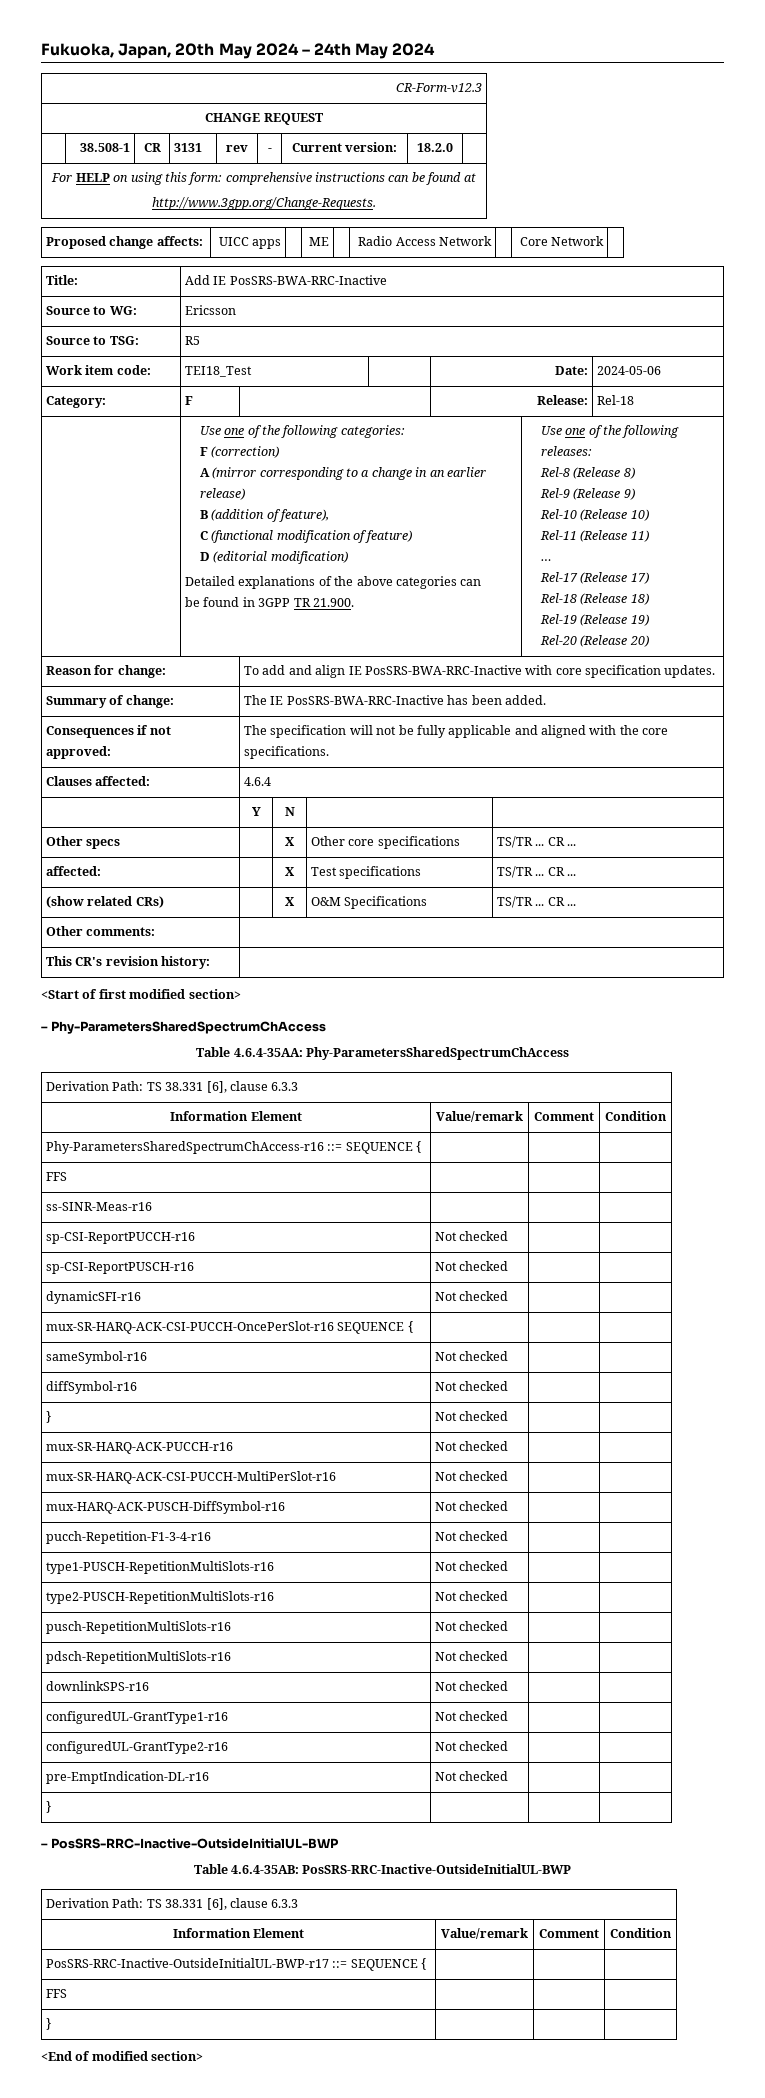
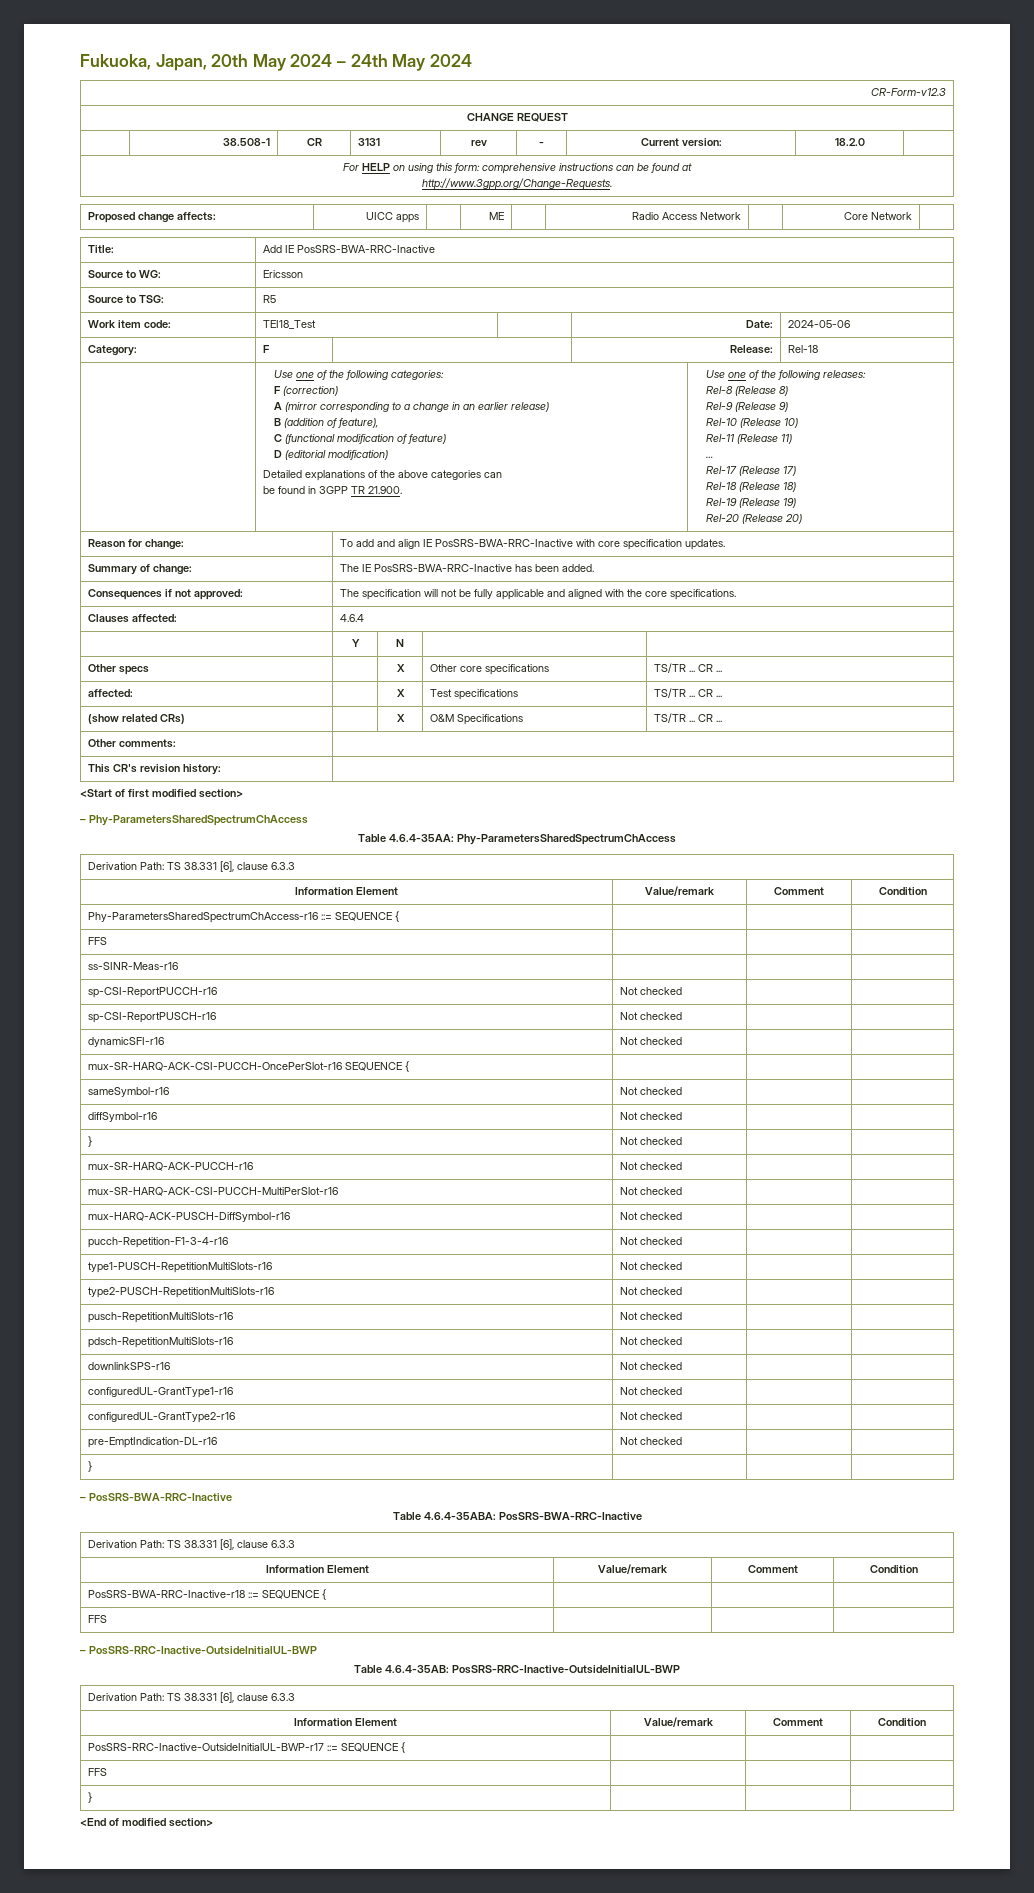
+ – PosSRS-BWA-RRC-Inactive
+ Table 4.6.4-35ABA: PosSRS-BWA-RRC-Inactive
+ Derivation Path: TS 38.331 [6], clause 6.3.3
+ Information Element | Value/remark | Comment | Condition
+ PosSRS-BWA-RRC-Inactive-r18 ::= SEQUENCE { | | |
+ FFS | | |

